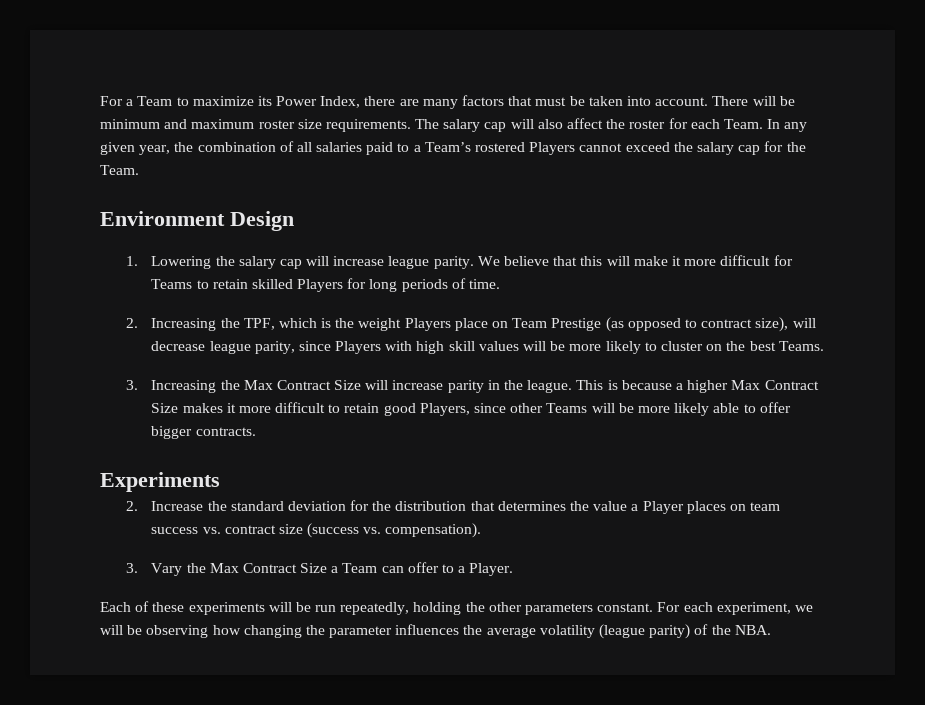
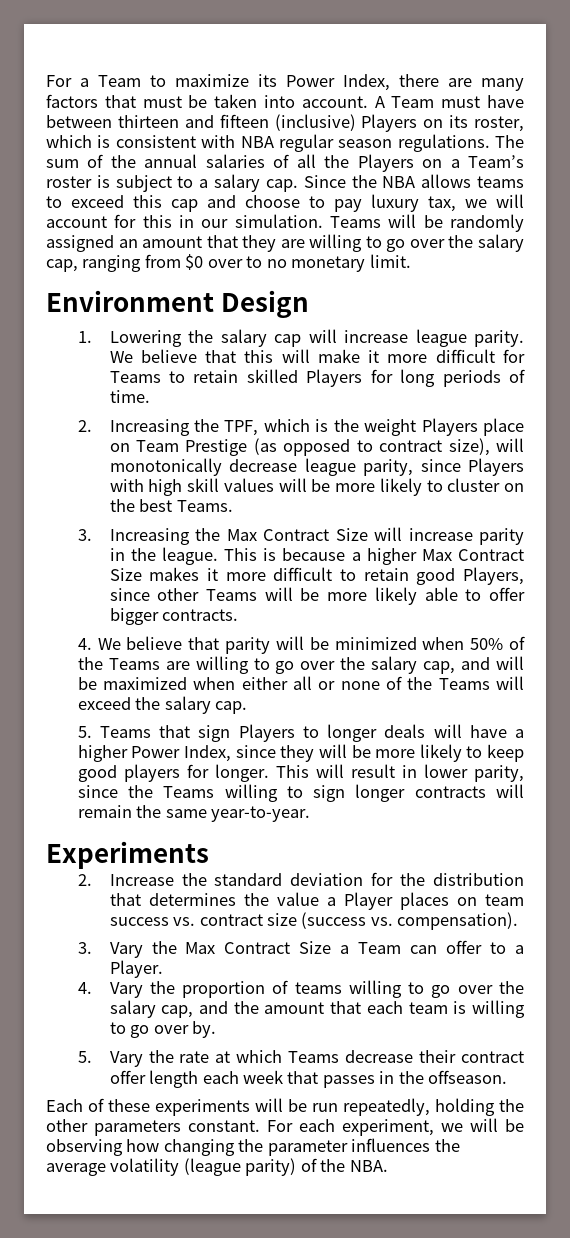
- There will be minimum and maximum roster size requirements. The salary cap will also affect the roster for each Team. In any given year, the combination of all salaries paid to a Team’s rostered Players cannot exceed the salary cap for the Team.
+ A Team must have between thirteen and fifteen (inclusive) Players on its roster, which is consistent with NBA regular season regulations. The sum of the annual salaries of all the Players on a Team’s roster is subject to a salary cap. Since the NBA allows teams to exceed this cap and choose to pay luxury tax, we will account for this in our simulation. Teams will be randomly assigned an amount that they are willing to go over the salary cap, ranging from $0 over to no monetary limit.
- 2. Increasing the TPF, which is the weight Players place on Team Prestige (as opposed to contract size), will decrease league parity, since Players with high skill values will be more likely to cluster on the best Teams.
+ 2. Increasing the TPF, which is the weight Players place on Team Prestige (as opposed to contract size), will monotonically decrease league parity, since Players with high skill values will be more likely to cluster on the best Teams.
+ 4. We believe that parity will be minimized when 50% of the Teams are willing to go over the salary cap, and will be maximized when either all or none of the Teams will exceed the salary cap.
+ 5. Teams that sign Players to longer deals will have a higher Power Index, since they will be more likely to keep good players for longer. This will result in lower parity, since the Teams willing to sign longer contracts will remain the same year-to-year.
+ 4. Vary the proportion of teams willing to go over the salary cap, and the amount that each team is willing to go over by.
+ 5. Vary the rate at which Teams decrease their contract offer length each week that passes in the offseason.

